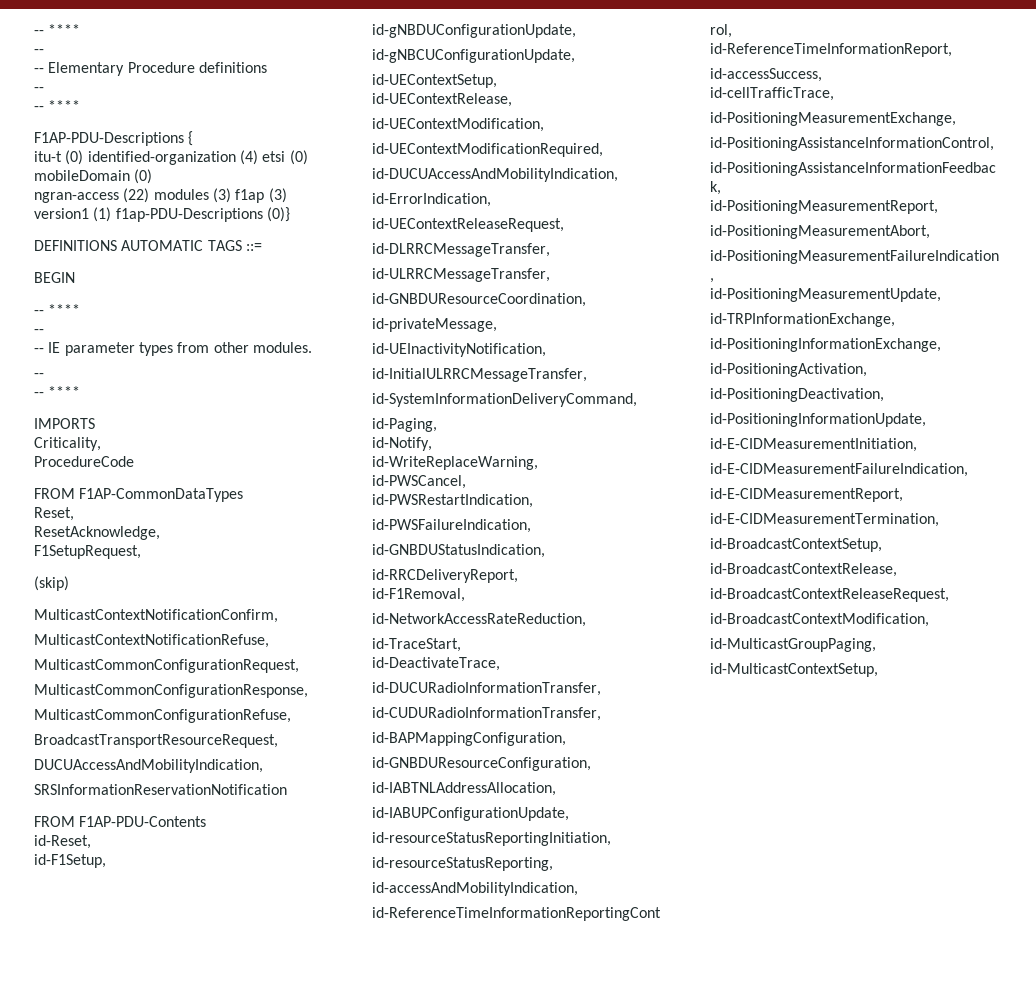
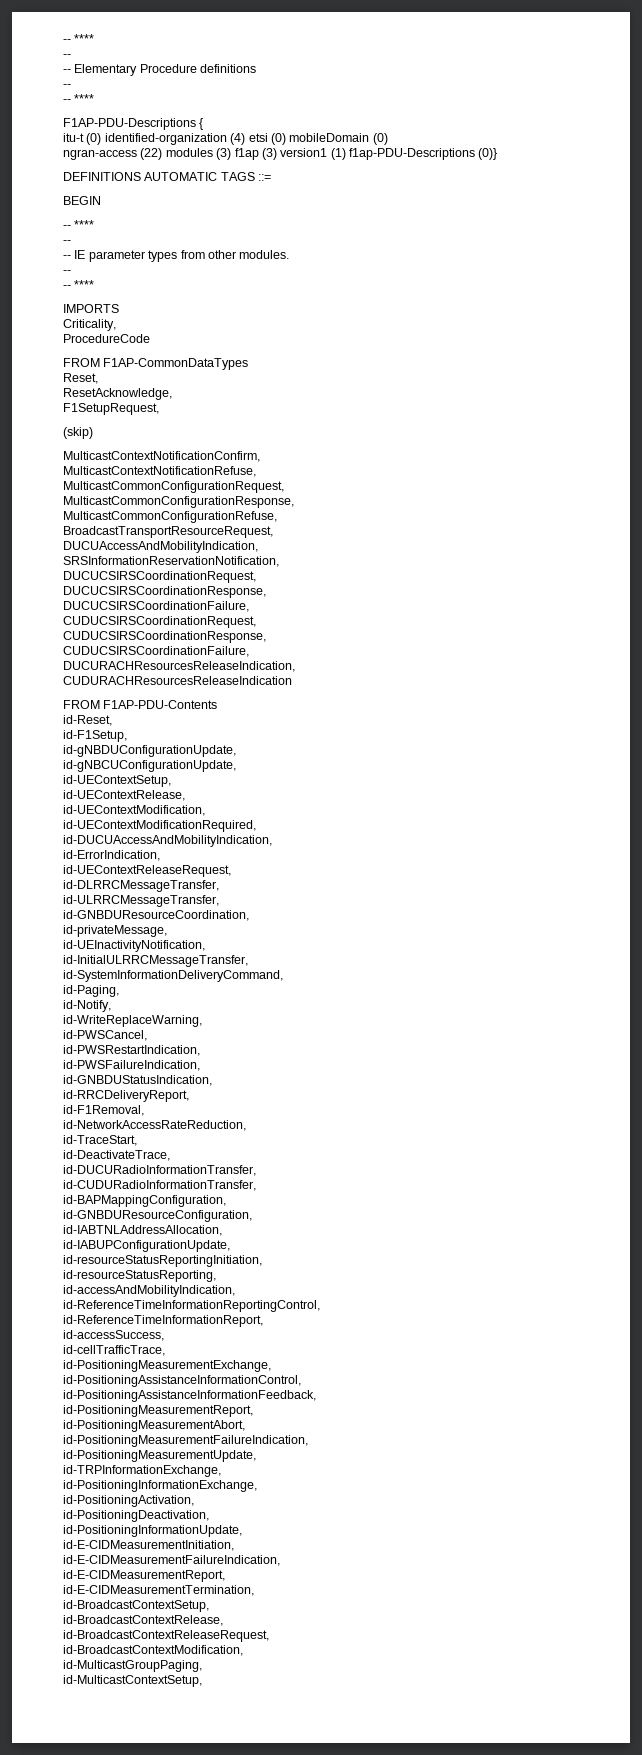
- SRSInformationReservationNotification
+ SRSInformationReservationNotification,
+ DUCUCSIRSCoordinationRequest,
+ DUCUCSIRSCoordinationResponse,
+ DUCUCSIRSCoordinationFailure,
+ CUDUCSIRSCoordinationRequest,
+ CUDUCSIRSCoordinationResponse,
+ CUDUCSIRSCoordinationFailure,
+ DUCURACHResourcesReleaseIndication,
+ CUDURACHResourcesReleaseIndication

